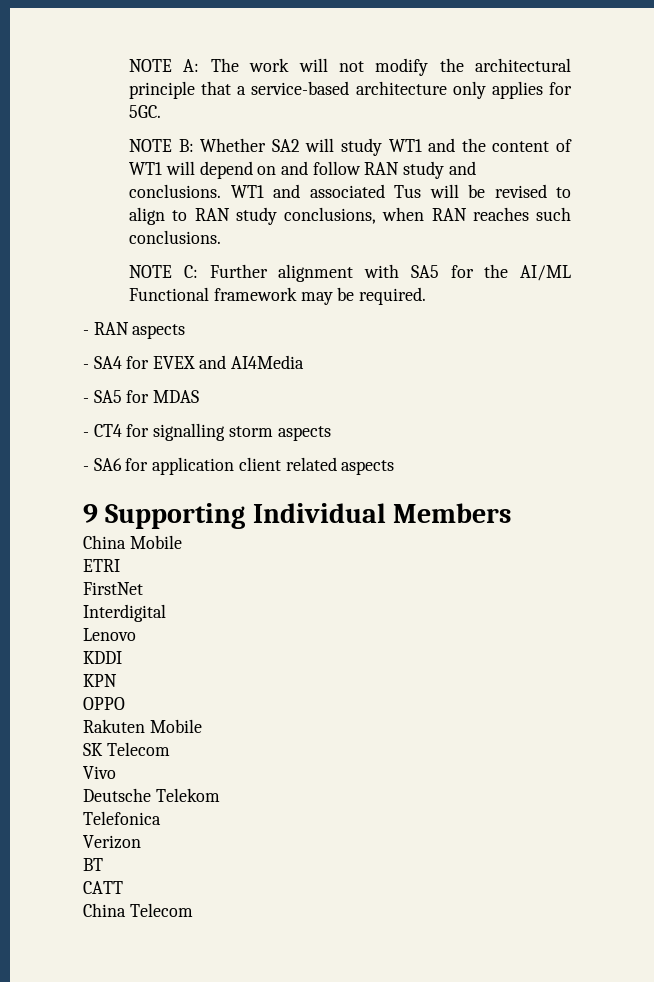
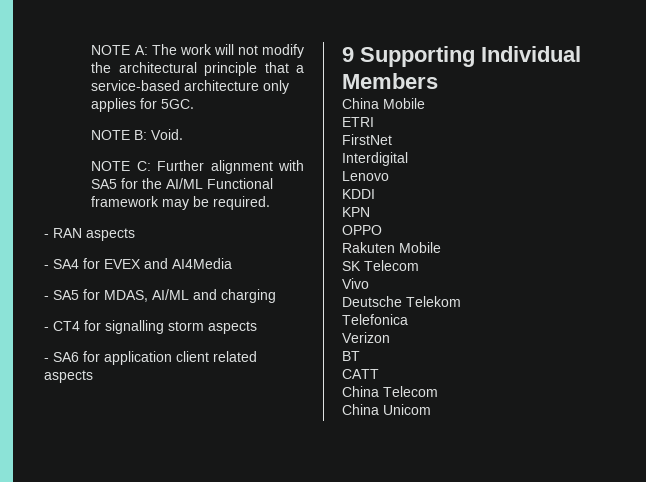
- NOTE B: Whether SA2 will study WT1 and the content of WT1 will depend on and follow RAN study and conclusions. WT1 and associated Tus will be revised to align to RAN study conclusions, when RAN reaches such conclusions.
+ NOTE B: Void.
- - SA5 for MDAS
+ - SA5 for MDAS, AI/ML and charging
+ China Unicom

